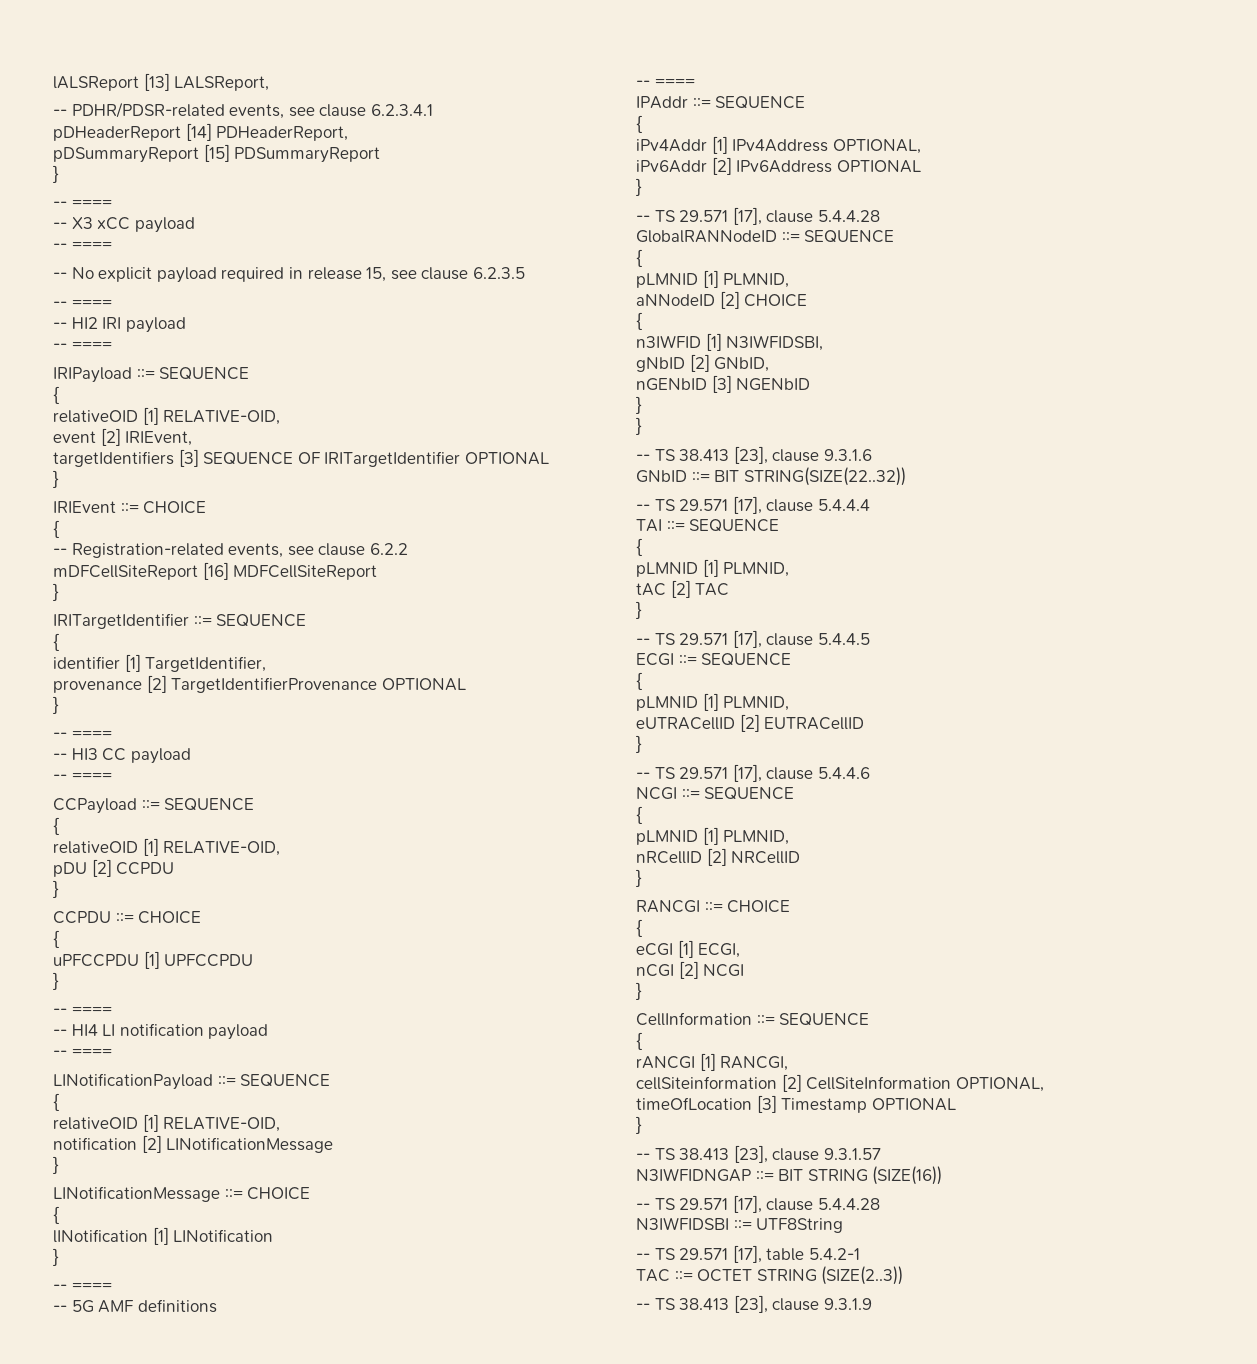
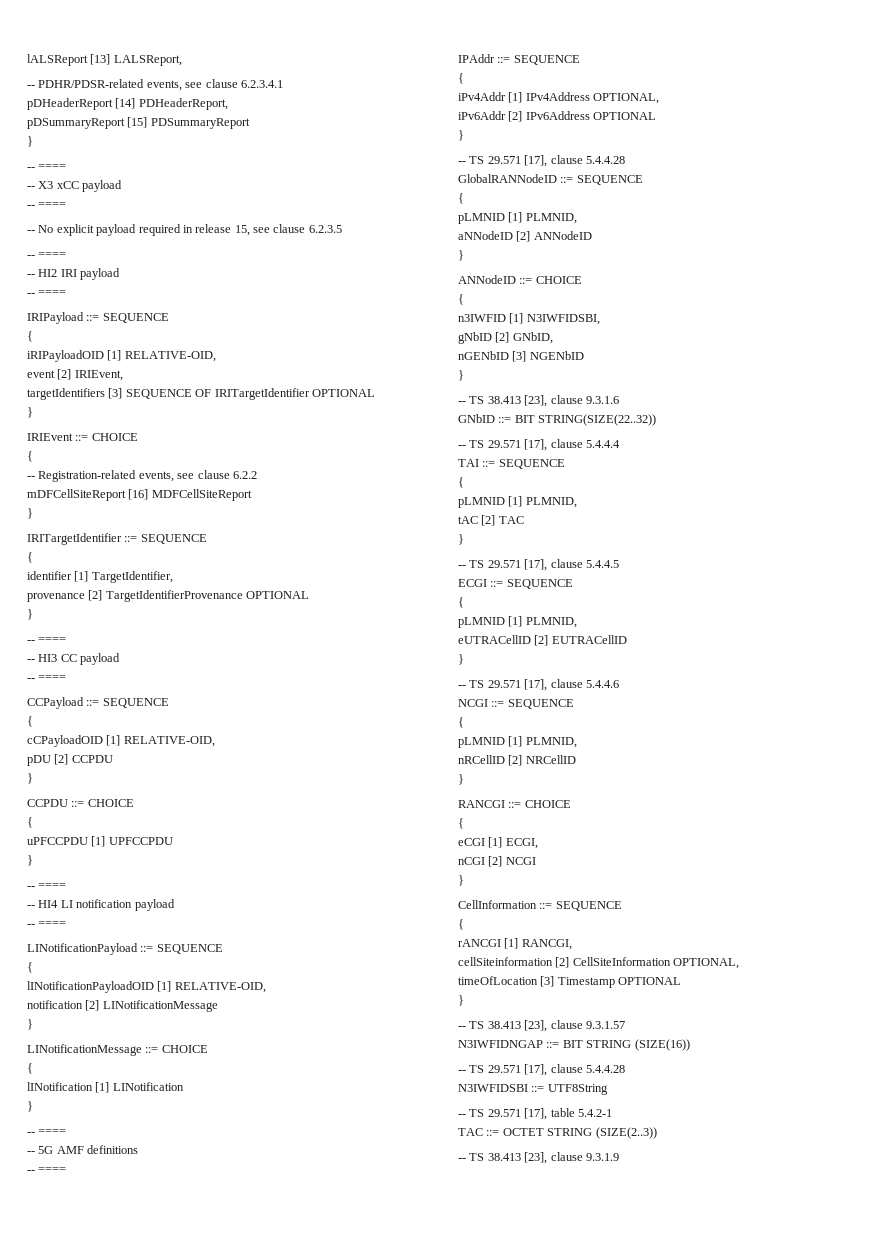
  IRIPayload ::= SEQUENCE
  {
- relativeOID [1] RELATIVE-OID,
+ iRIPayloadOID [1] RELATIVE-OID,
  CCPayload ::= SEQUENCE
  {
- relativeOID [1] RELATIVE-OID,
+ cCPayloadOID [1] RELATIVE-OID,
  LINotificationPayload ::= SEQUENCE
  {
- relativeOID [1] RELATIVE-OID,
+ lINotificationPayloadOID [1] RELATIVE-OID,
- aNNodeID [2] CHOICE
+ aNNodeID [2] ANNodeID
+ }
+ ANNodeID ::= CHOICE
  nGENbID [3] NGENbID
- }

